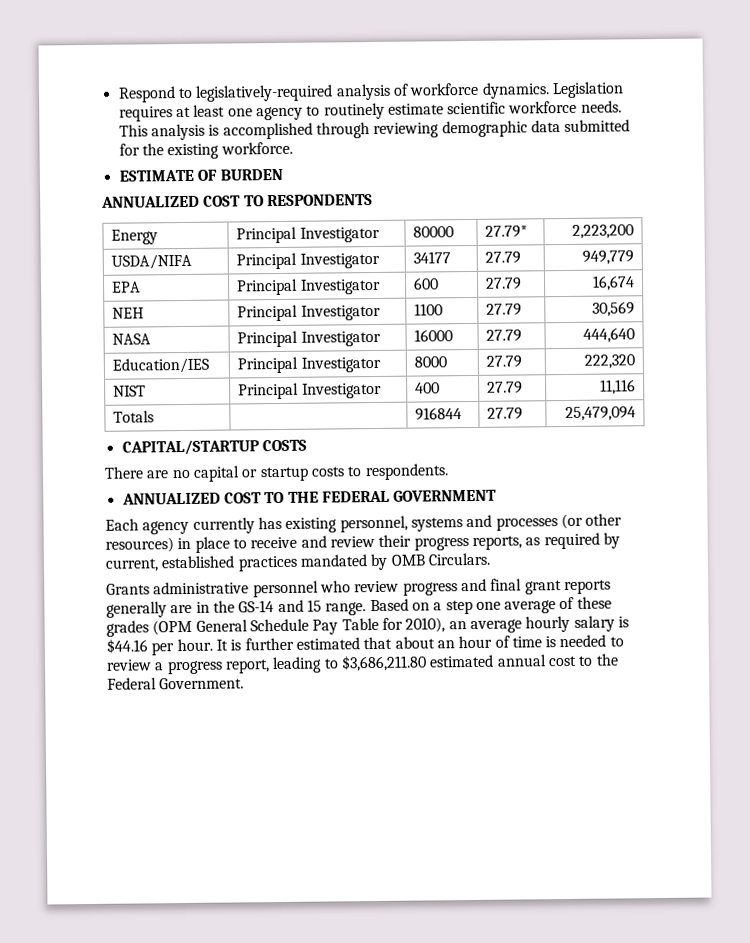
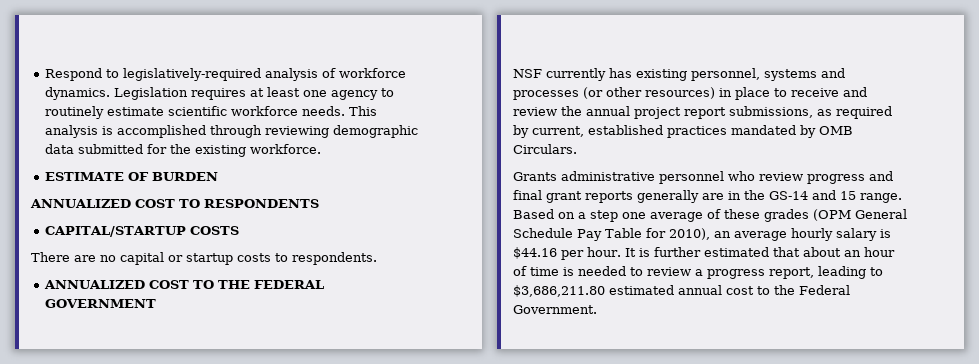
- Energy | Principal Investigator | 80000 | 27.79* | 2,223,200
- USDA/NIFA | Principal Investigator | 34177 | 27.79 | 949,779
- EPA | Principal Investigator | 600 | 27.79 | 16,674
- NEH | Principal Investigator | 1100 | 27.79 | 30,569
- NASA | Principal Investigator | 16000 | 27.79 | 444,640
- Education/IES | Principal Investigator | 8000 | 27.79 | 222,320
- NIST | Principal Investigator | 400 | 27.79 | 11,116
- Totals | | 916844 | 27.79 | 25,479,094
- Each agency currently has existing personnel, systems and processes (or other resources) in place to receive and review their progress reports, as required by current, established practices mandated by OMB Circulars.
+ NSF currently has existing personnel, systems and processes (or other resources) in place to receive and review the annual project report submissions, as required by current, established practices mandated by OMB Circulars.

